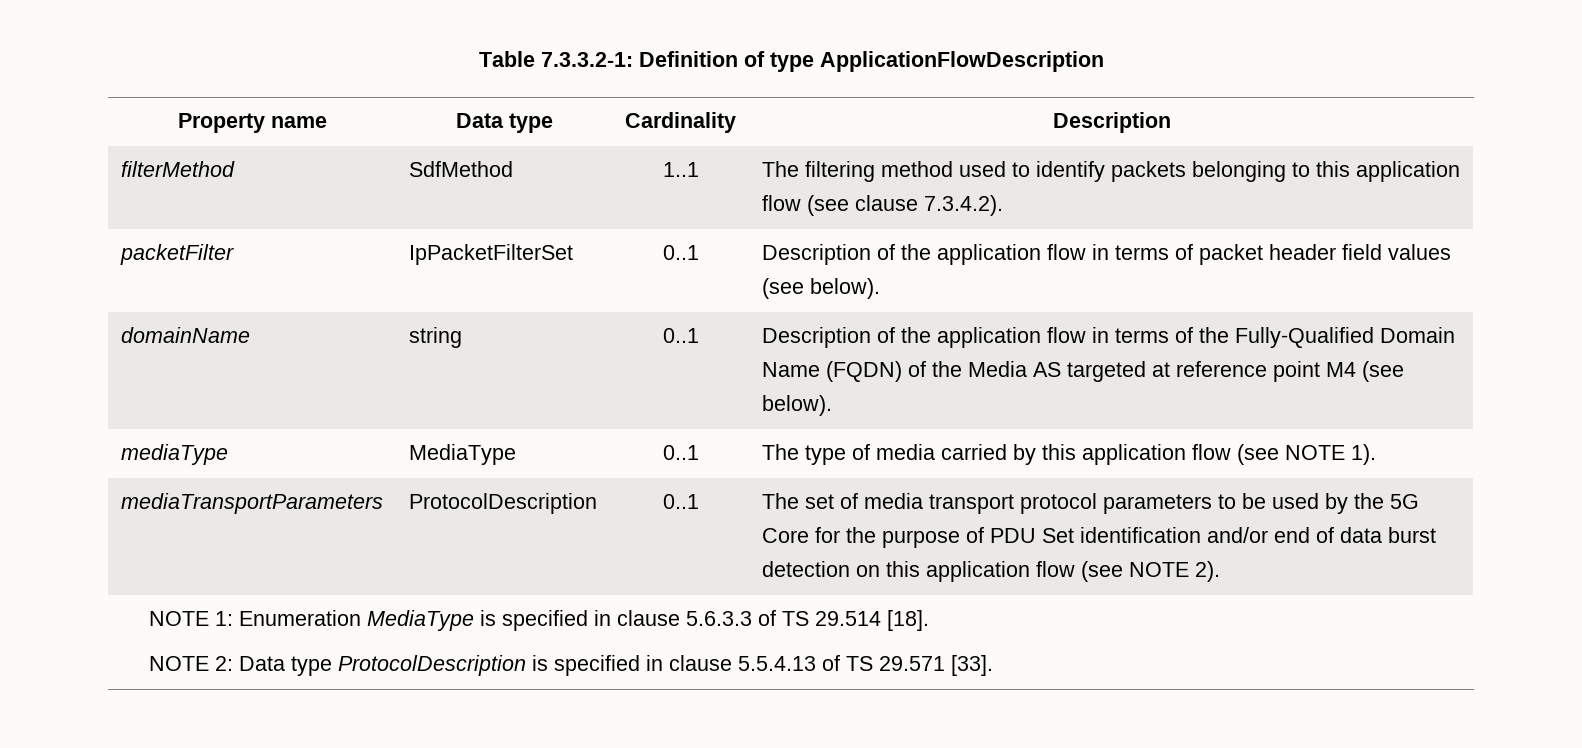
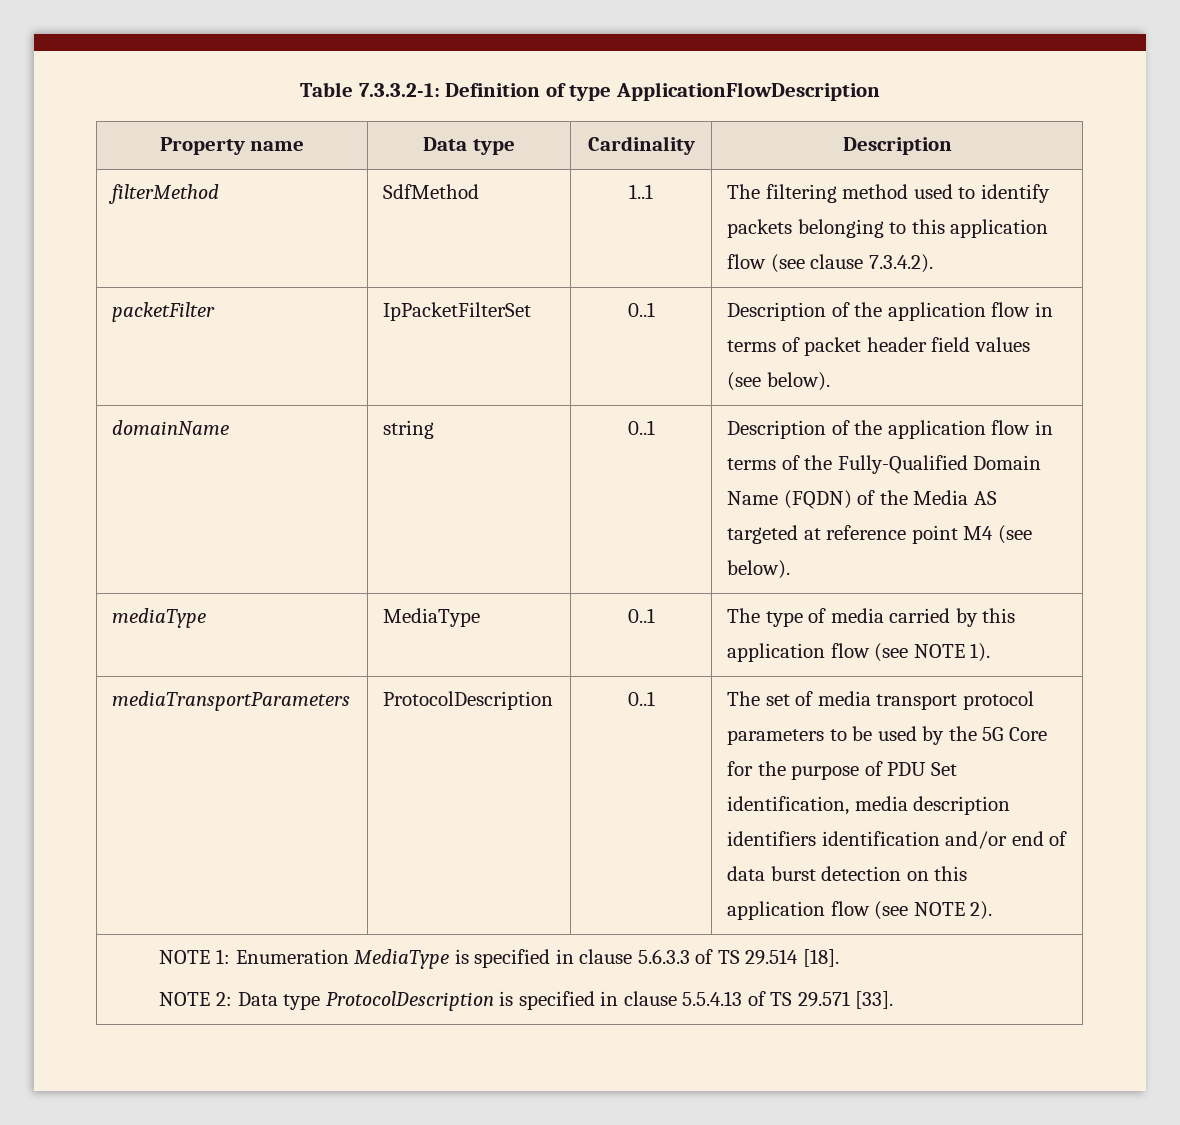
- The set of media transport protocol parameters to be used by the 5G Core for the purpose of PDU Set identification and/or end of data burst detection on this application flow (see NOTE 2).
+ The set of media transport protocol parameters to be used by the 5G Core for the purpose of PDU Set identification, media description identifiers identification and/or end of data burst detection on this application flow (see NOTE 2).

